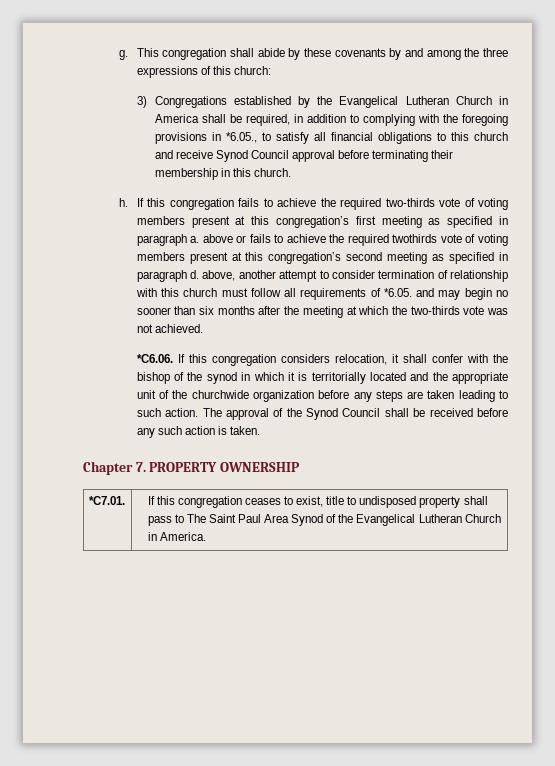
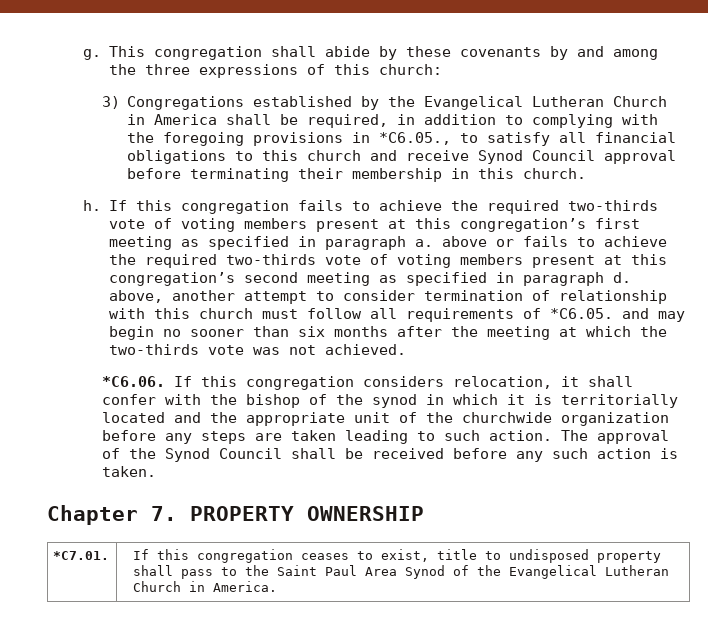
- 3) Congregations established by the Evangelical Lutheran Church in America shall be required, in addition to complying with the foregoing provisions in *6.05., to satisfy all financial obligations to this church and receive Synod Council approval before terminating their membership in this church.
+ 3) Congregations established by the Evangelical Lutheran Church in America shall be required, in addition to complying with the foregoing provisions in *C6.05., to satisfy all financial obligations to this church and receive Synod Council approval before terminating their membership in this church.
- If this congregation fails to achieve the required two-thirds vote of voting members present at this congregation’s first meeting as specified in paragraph a. above or fails to achieve the required twothirds vote of voting members present at this congregation’s second meeting as specified in paragraph d. above, another attempt to consider termination of relationship with this church must follow all requirements of *6.05. and may begin no sooner than six months after the meeting at which the two-thirds vote was not achieved.
+ If this congregation fails to achieve the required two-thirds vote of voting members present at this congregation’s first meeting as specified in paragraph a. above or fails to achieve the required two-thirds vote of voting members present at this congregation’s second meeting as specified in paragraph d. above, another attempt to consider termination of relationship with this church must follow all requirements of *C6.05. and may begin no sooner than six months after the meeting at which the two-thirds vote was not achieved.
- *C7.01. | If this congregation ceases to exist, title to undisposed property shall pass to The Saint Paul Area Synod of the Evangelical Lutheran Church in America.
+ *C7.01. | If this congregation ceases to exist, title to undisposed property shall pass to the Saint Paul Area Synod of the Evangelical Lutheran Church in America.

